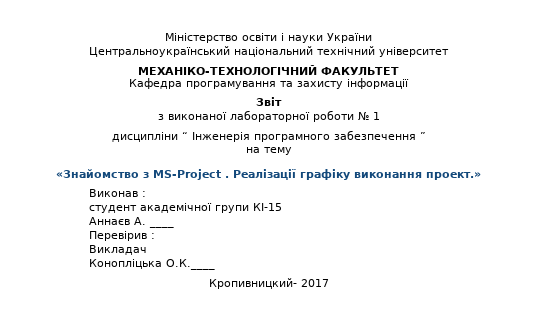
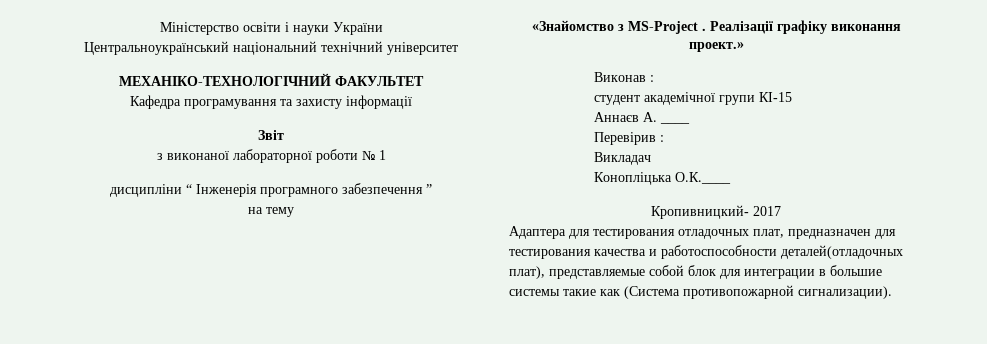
+ Адаптера для тестирования отладочных плат, предназначен для тестирования качества и работоспособности деталей(отладочных плат), представляемые собой блок для интеграции в большие системы такие как (Система противопожарной сигнализации).

